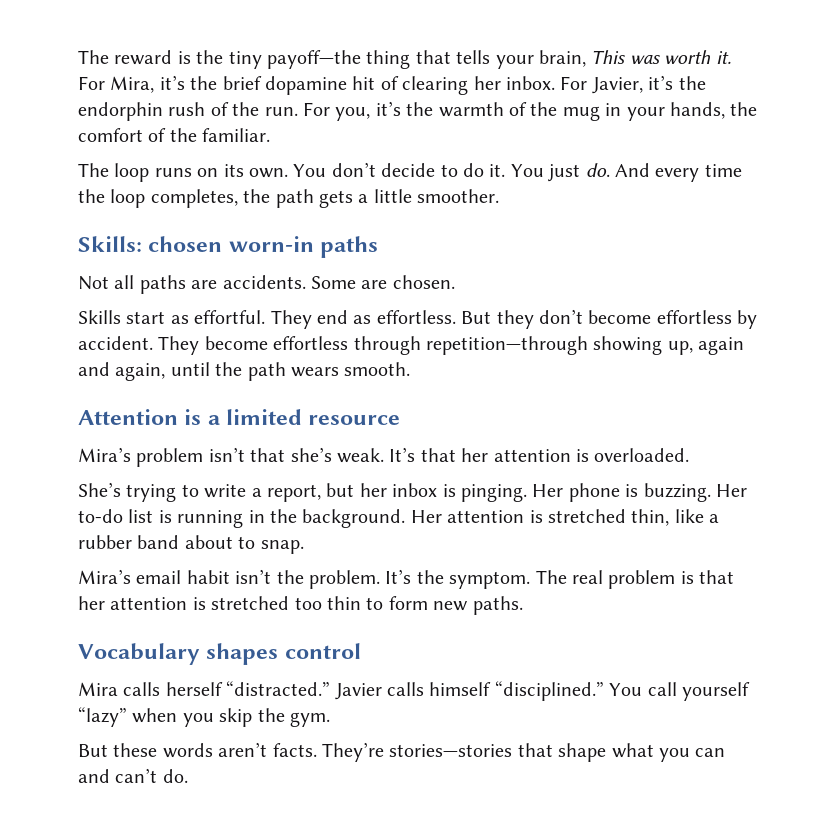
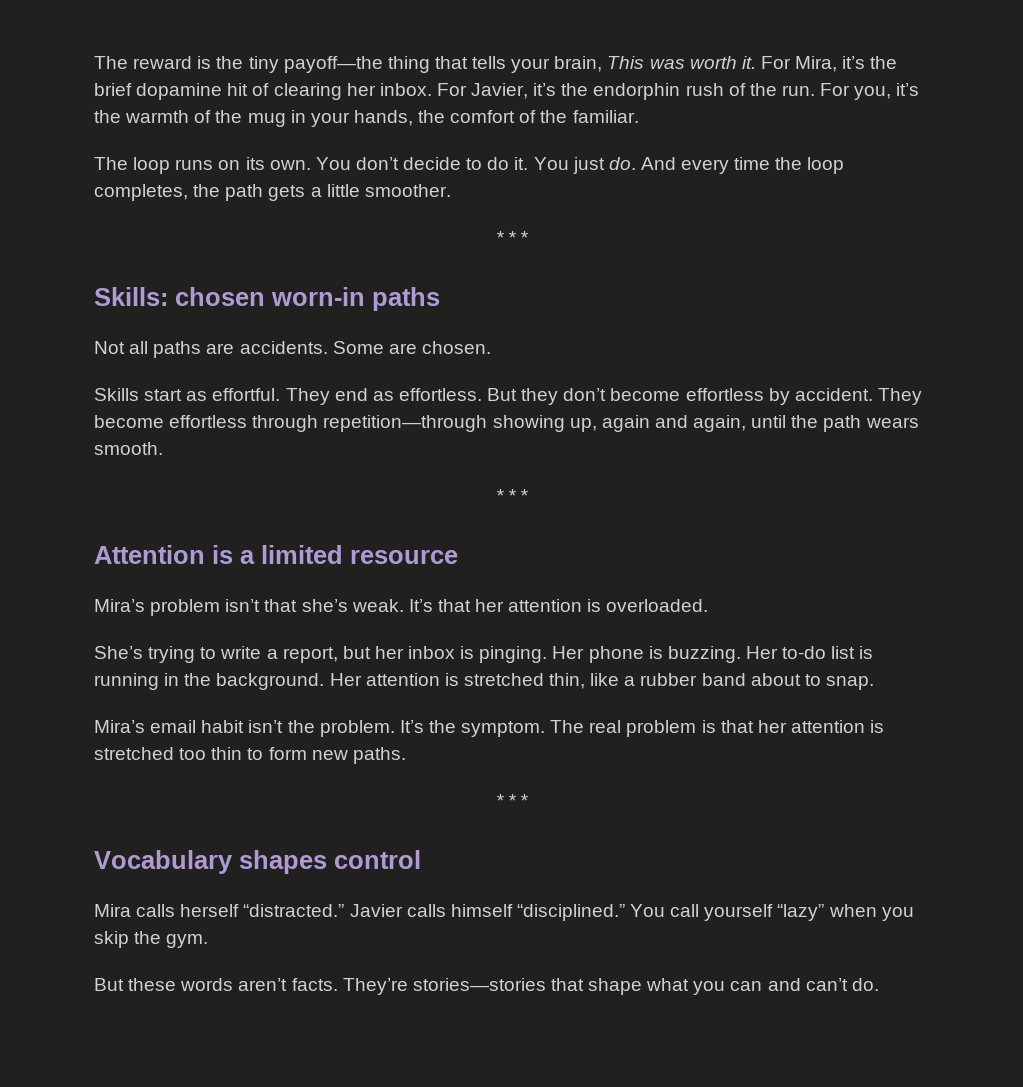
  And every time the loop completes, the path gets a little smoother.
+ * * *
  They become effortless through repetition—through showing up, again and again, until the path wears smooth.
+ * * *
  The real problem is that her attention is stretched too thin to form new paths.
+ * * *

